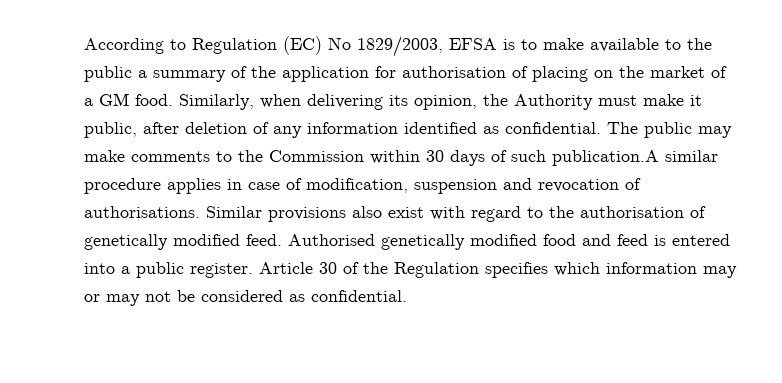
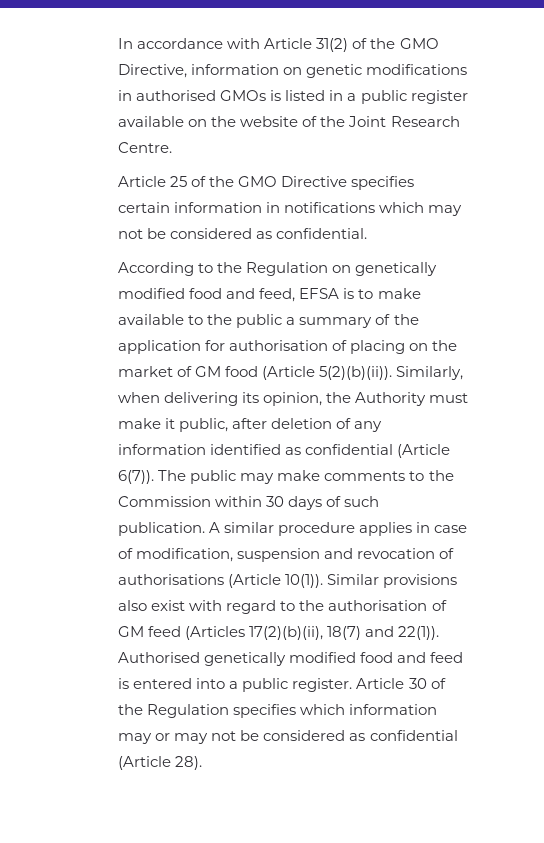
- According to Regulation (EC) No 1829/2003, EFSA is to make available to the public a summary of the application for authorisation of placing on the market of a GM food.
+ In accordance with Article 31(2) of the GMO Directive, information on genetic modifications in authorised GMOs is listed in a public register available on the website of the Joint Research Centre.
+ Article 25 of the GMO Directive specifies certain information in notifications which may not be considered as confidential.
+ According to the Regulation on genetically modified food and feed, EFSA is to make available to the public a summary of the application for authorisation of placing on the market of GM food (Article 5(2)(b)(ii)).
- Similarly, when delivering its opinion, the Authority must make it public, after deletion of any information identified as confidential.
+ Similarly, when delivering its opinion, the Authority must make it public, after deletion of any information identified as confidential (Article 6(7)).
- The public may make comments to the Commission within 30 days of such publication.A similar procedure applies in case of modification, suspension and revocation of authorisations.
+ The public may make comments to the Commission within 30 days of such publication. A similar procedure applies in case of modification, suspension and revocation of authorisations (Article 10(1)).
- Similar provisions also exist with regard to the authorisation of genetically modified feed.
+ Similar provisions also exist with regard to the authorisation of GM feed (Articles 17(2)(b)(ii), 18(7) and 22(1)).
- Article 30 of the Regulation specifies which information may or may not be considered as confidential.
+ Article 30 of the Regulation specifies which information may or may not be considered as confidential (Article 28).

